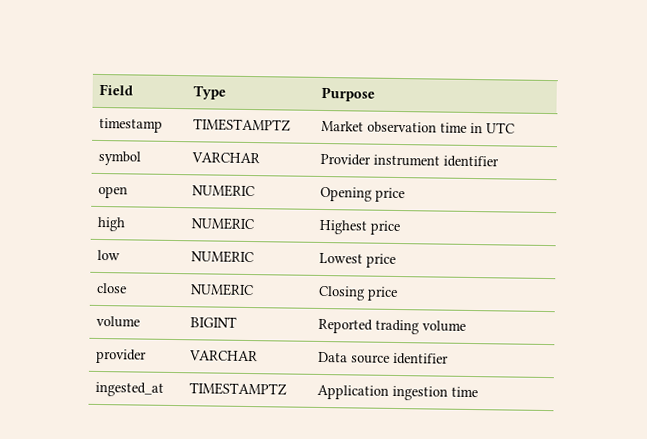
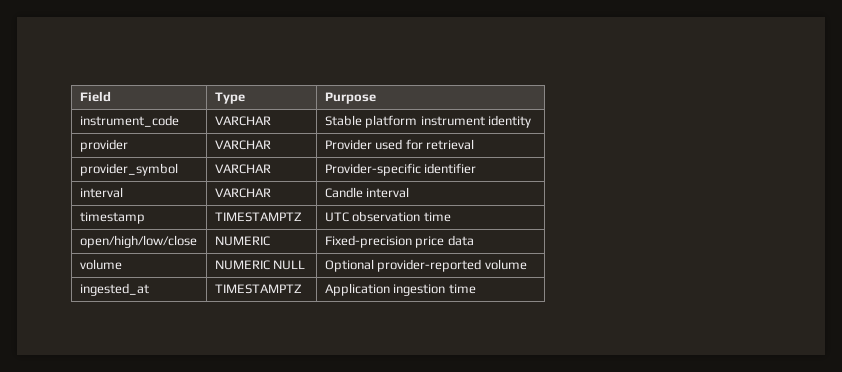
- timestamp | TIMESTAMPTZ | Market observation time in UTC
- symbol | VARCHAR | Provider instrument identifier
- open | NUMERIC | Opening price
- high | NUMERIC | Highest price
- low | NUMERIC | Lowest price
- close | NUMERIC | Closing price
- volume | BIGINT | Reported trading volume
- provider | VARCHAR | Data source identifier
+ instrument_code | VARCHAR | Stable platform instrument identity
+ provider | VARCHAR | Provider used for retrieval
+ provider_symbol | VARCHAR | Provider-specific identifier
+ interval | VARCHAR | Candle interval
+ timestamp | TIMESTAMPTZ | UTC observation time
+ open/high/low/close | NUMERIC | Fixed-precision price data
+ volume | NUMERIC NULL | Optional provider-reported volume

